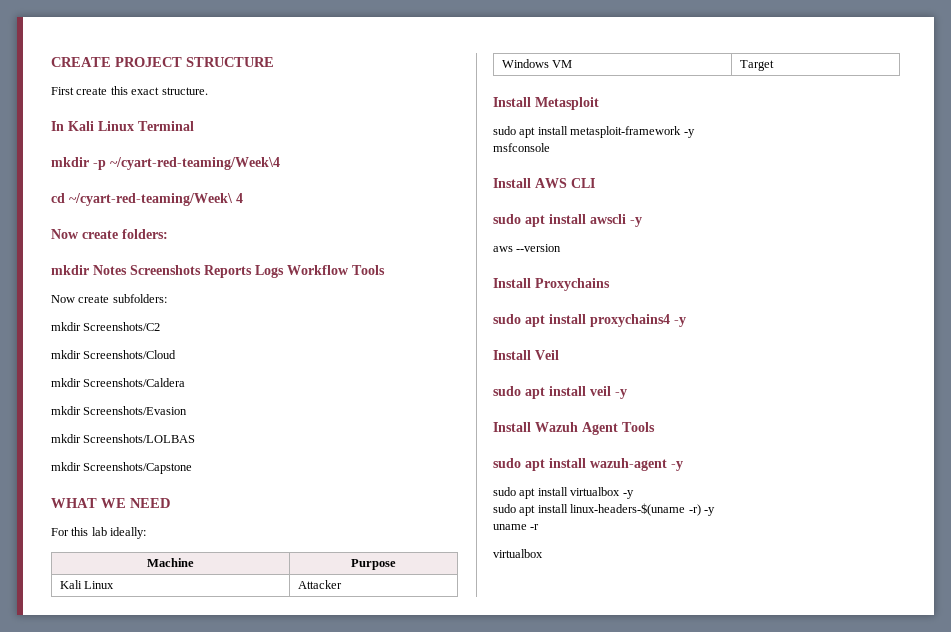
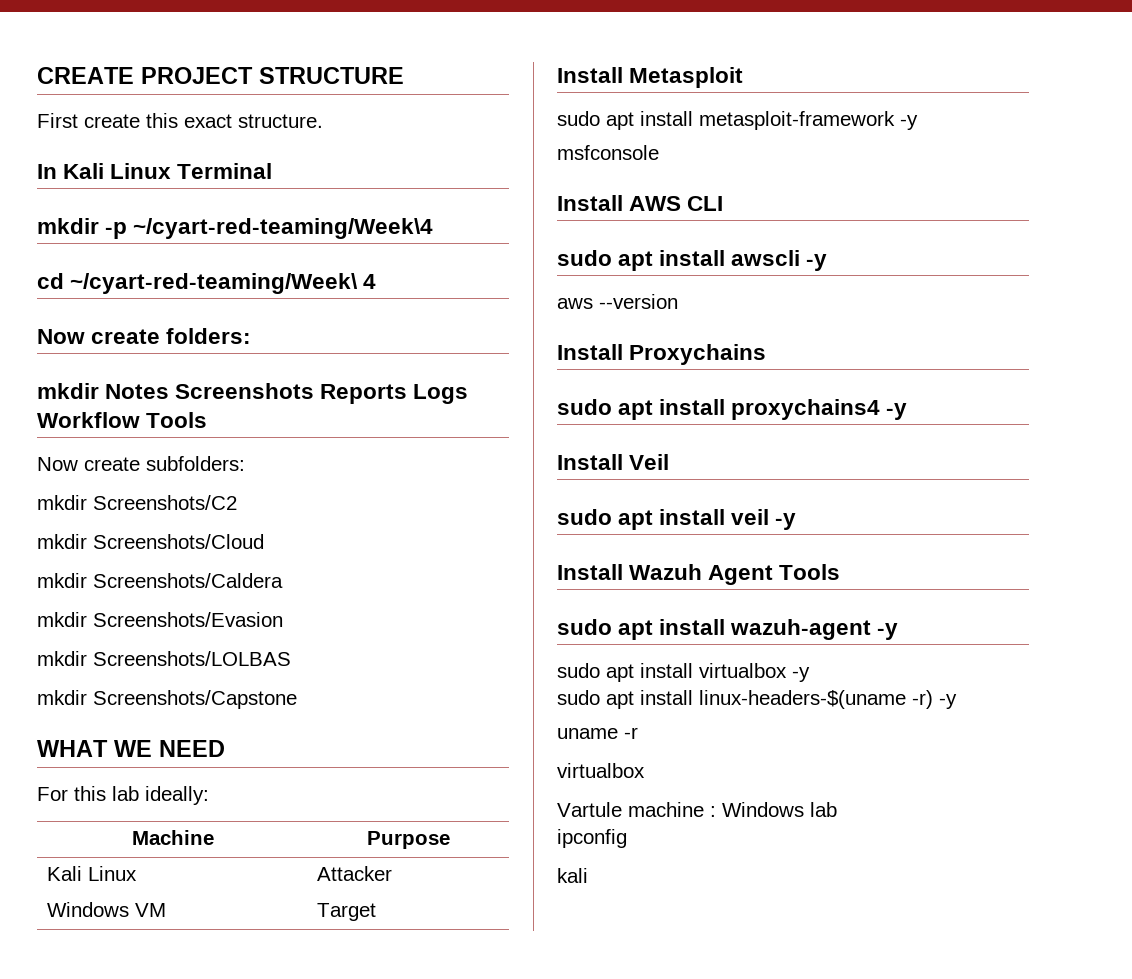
+ Vartule machine : Windows lab
+ ipconfig
+ kali

